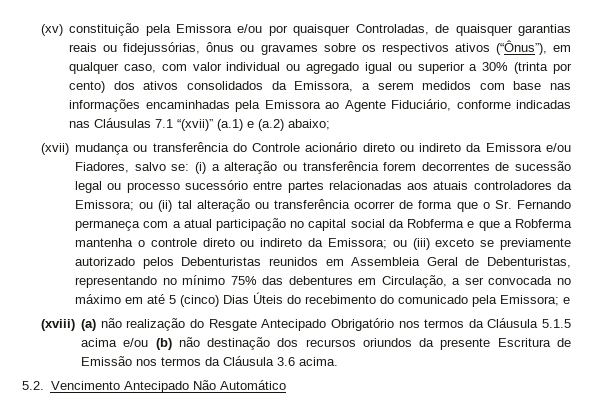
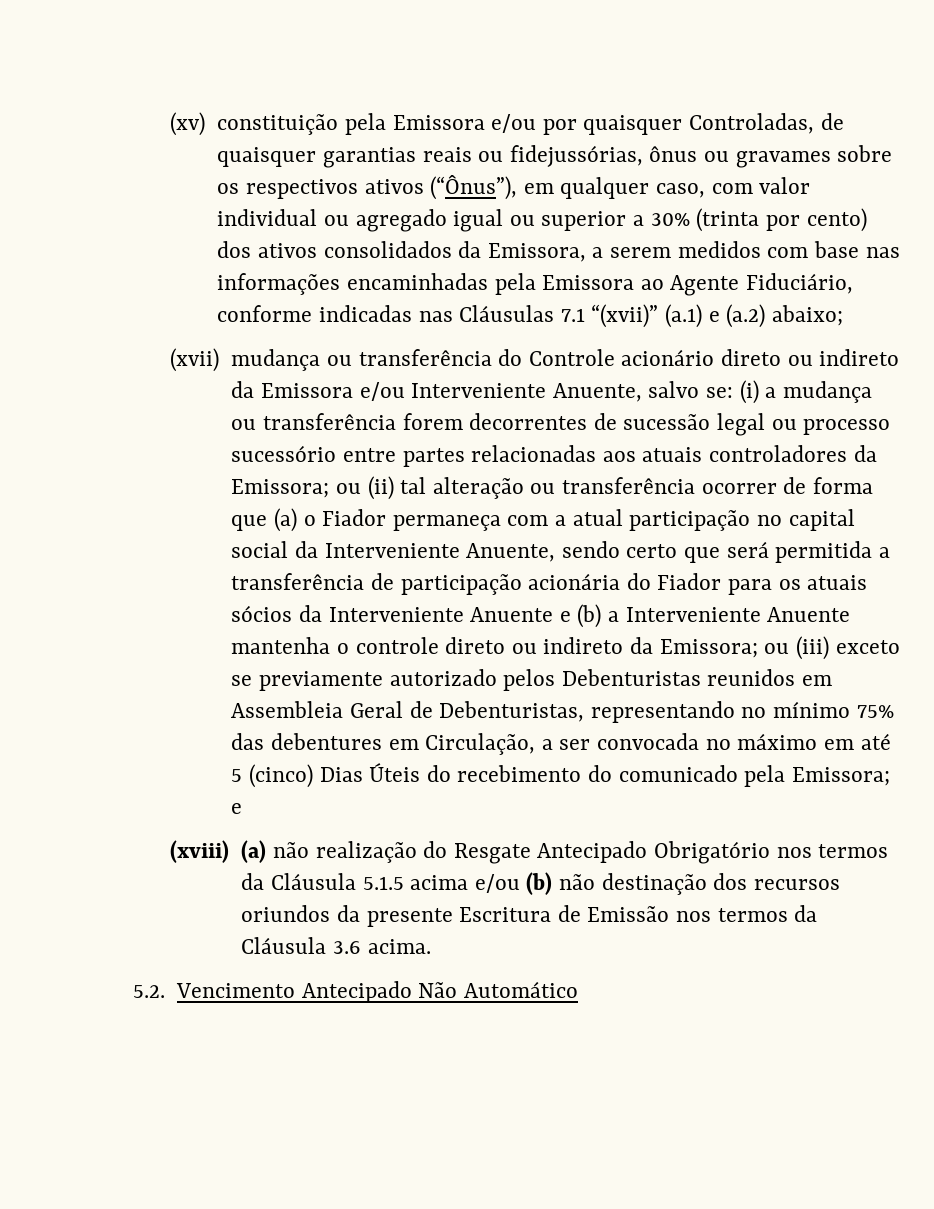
- (xvii) mudança ou transferência do Controle acionário direto ou indireto da Emissora e/ou Fiadores, salvo se:
+ (xvii) mudança ou transferência do Controle acionário direto ou indireto da Emissora e/ou Interveniente Anuente, salvo se:
- (i) a alteração ou transferência forem decorrentes de sucessão legal ou processo sucessório entre partes relacionadas aos atuais controladores da Emissora;
+ (i) a mudança ou transferência forem decorrentes de sucessão legal ou processo sucessório entre partes relacionadas aos atuais controladores da Emissora;
- ou (ii) tal alteração ou transferência ocorrer de forma que o Sr. Fernando permaneça com a atual participação no capital social da Robferma e que a Robferma mantenha o controle direto ou indireto da Emissora;
+ ou (ii) tal alteração ou transferência ocorrer de forma que (a) o Fiador permaneça com a atual participação no capital social da Interveniente Anuente, sendo certo que será permitida a transferência de participação acionária do Fiador para os atuais sócios da Interveniente Anuente e (b) a Interveniente Anuente mantenha o controle direto ou indireto da Emissora;

